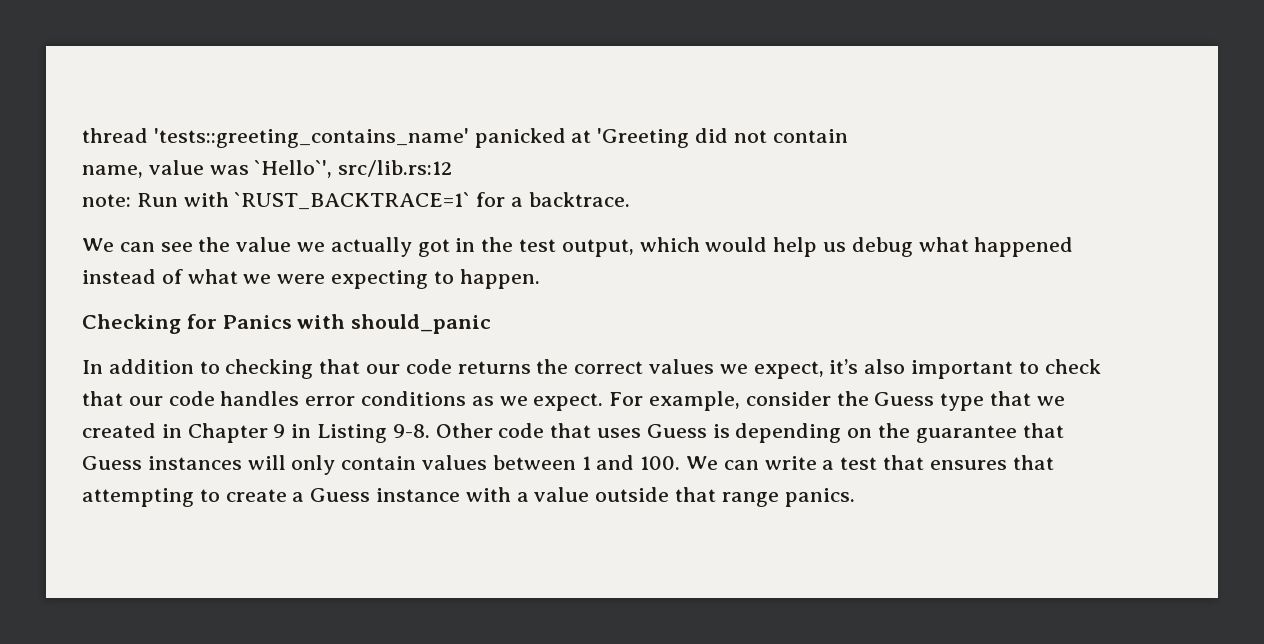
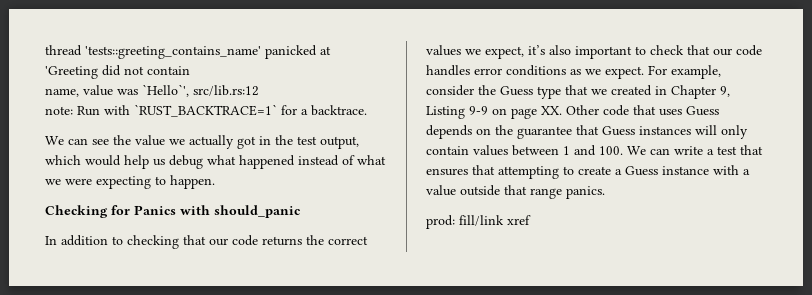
- For example, consider the Guess type that we created in Chapter 9 in Listing 9-8. Other code that uses Guess is depending on the guarantee that Guess instances will only contain values between 1 and 100. We can write a test that ensures that attempting to create a Guess instance with a value outside that range panics.
+ For example, consider the Guess type that we created in Chapter 9, Listing 9-9 on page XX. Other code that uses Guess depends on the guarantee that Guess instances will only contain values between 1 and 100. We can write a test that ensures that attempting to create a Guess instance with a value outside that range panics.
+ prod: fill/link xref

